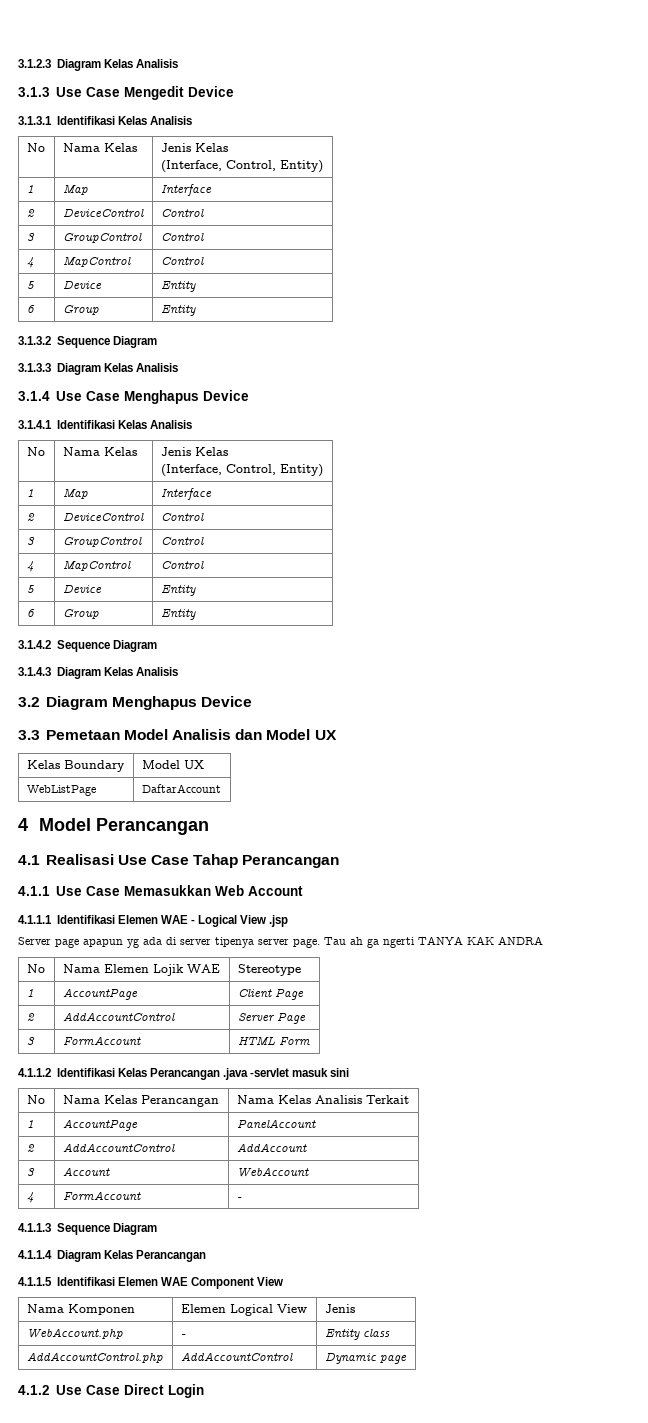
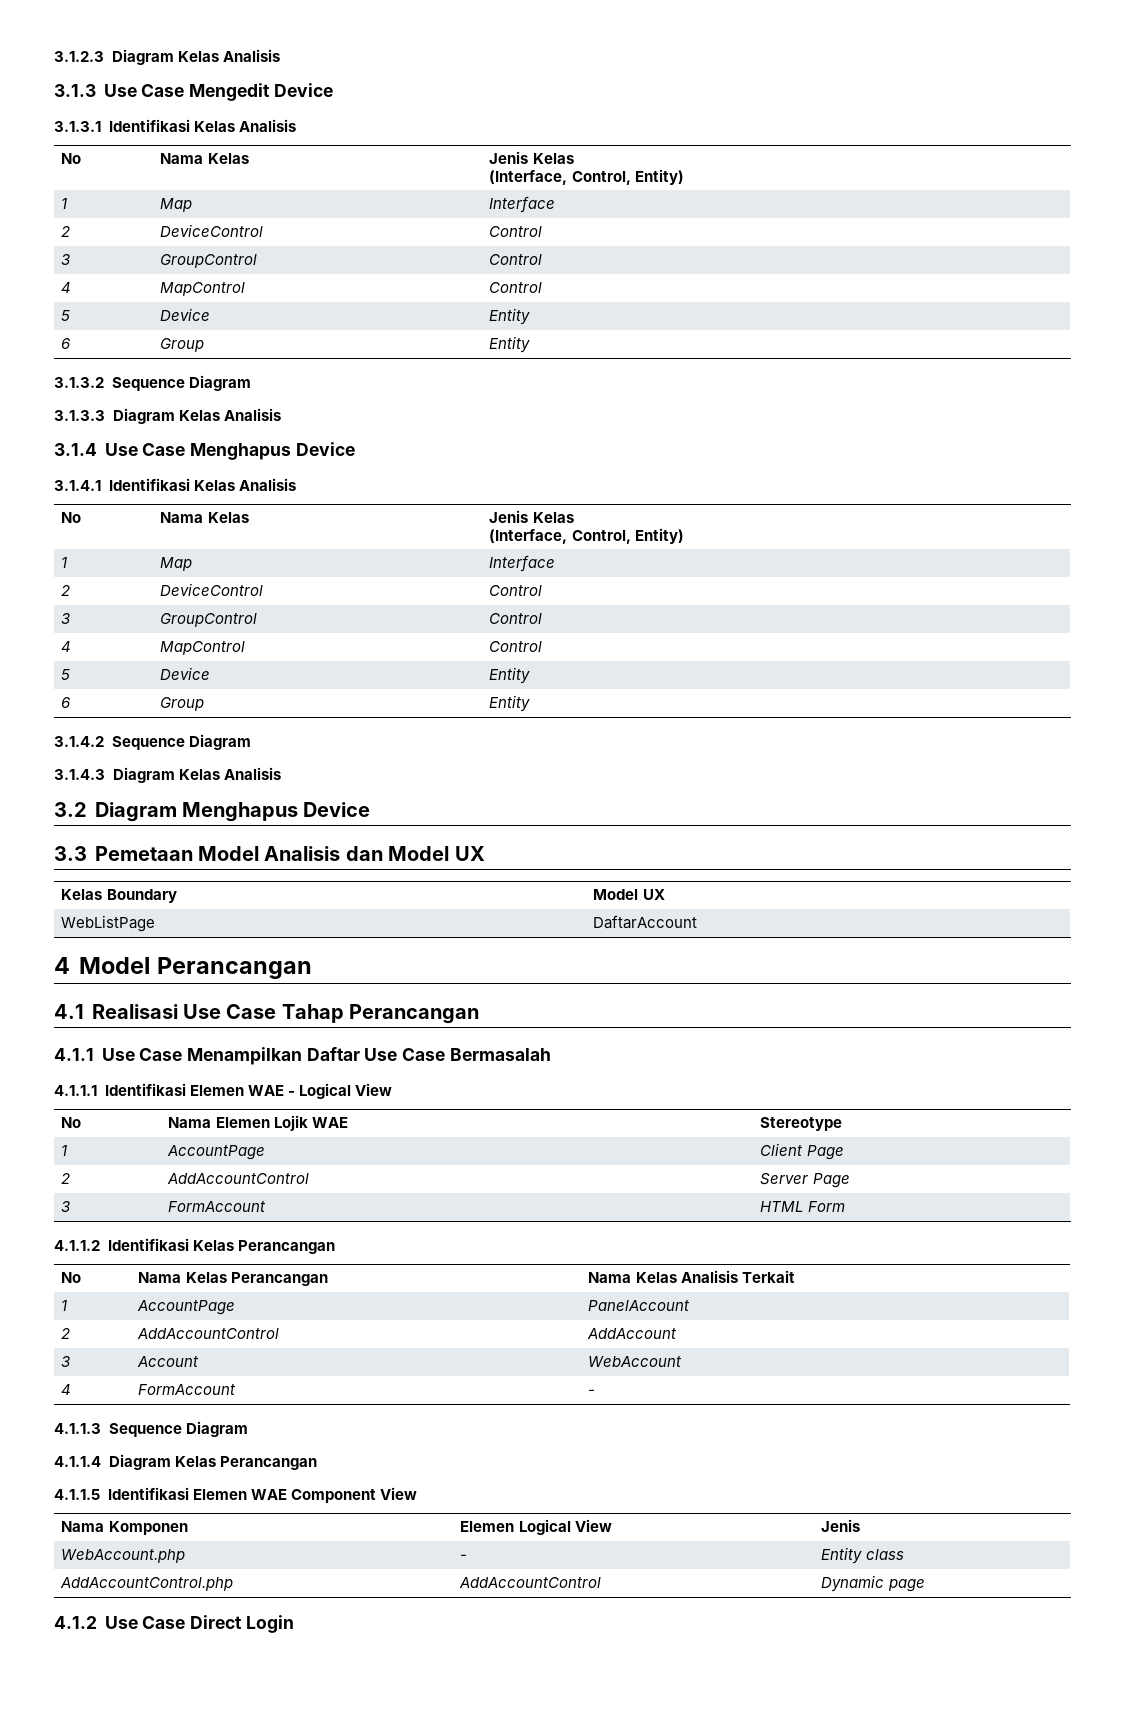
- 4.1.1 Use Case Memasukkan Web Account
+ 4.1.1 Use Case Menampilkan Daftar Use Case Bermasalah
- 4.1.1.1 Identifikasi Elemen WAE - Logical View .jsp
- Server page apapun yg ada di server tipenya server page. Tau ah ga ngerti TANYA KAK ANDRA
+ 4.1.1.1 Identifikasi Elemen WAE - Logical View
- 4.1.1.2 Identifikasi Kelas Perancangan .java -servlet masuk sini
+ 4.1.1.2 Identifikasi Kelas Perancangan

